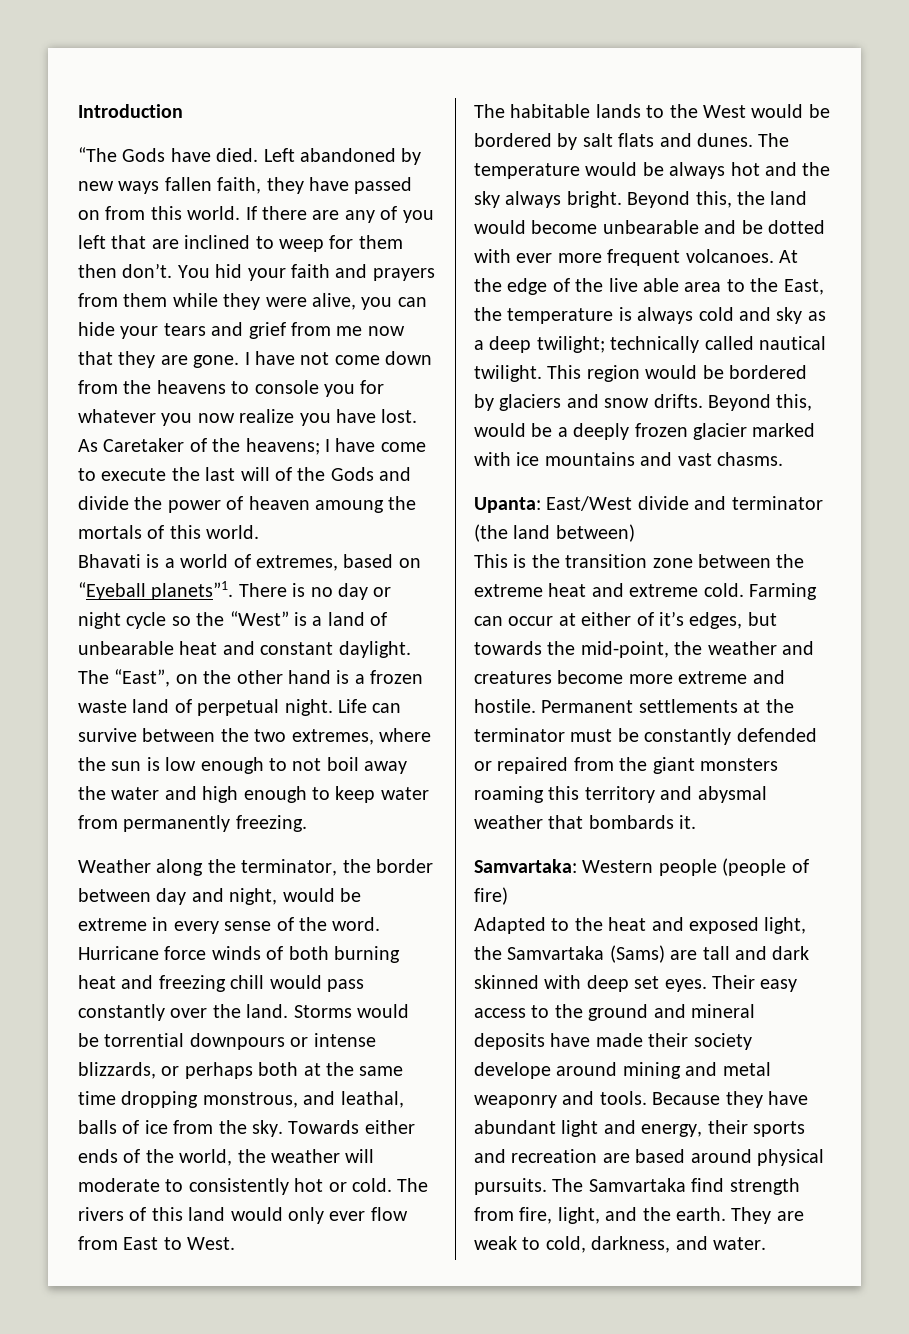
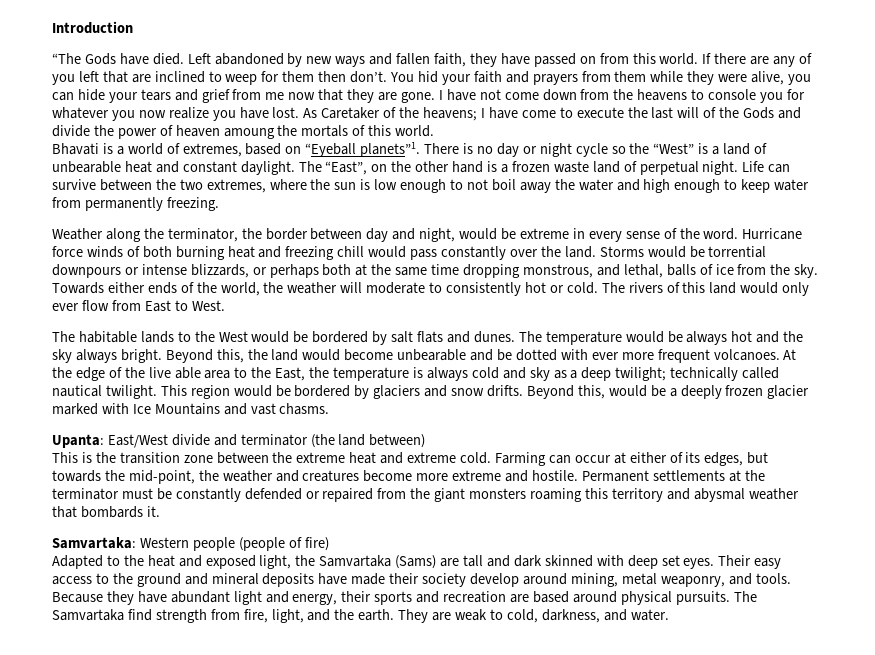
- Left abandoned by new ways fallen faith, they have passed on from this world.
+ Left abandoned by new ways and fallen faith, they have passed on from this world.
- Storms would be torrential downpours or intense blizzards, or perhaps both at the same time dropping monstrous, and leathal, balls of ice from the sky.
+ Storms would be torrential downpours or intense blizzards, or perhaps both at the same time dropping monstrous, and lethal, balls of ice from the sky.
- Beyond this, would be a deeply frozen glacier marked with ice mountains and vast chasms.
+ Beyond this, would be a deeply frozen glacier marked with Ice Mountains and vast chasms.
- Farming can occur at either of it’s edges, but towards the mid-point, the weather and creatures become more extreme and hostile.
+ Farming can occur at either of its edges, but towards the mid-point, the weather and creatures become more extreme and hostile.
- Their easy access to the ground and mineral deposits have made their society develope around mining and metal weaponry and tools.
+ Their easy access to the ground and mineral deposits have made their society develop around mining, metal weaponry, and tools.

